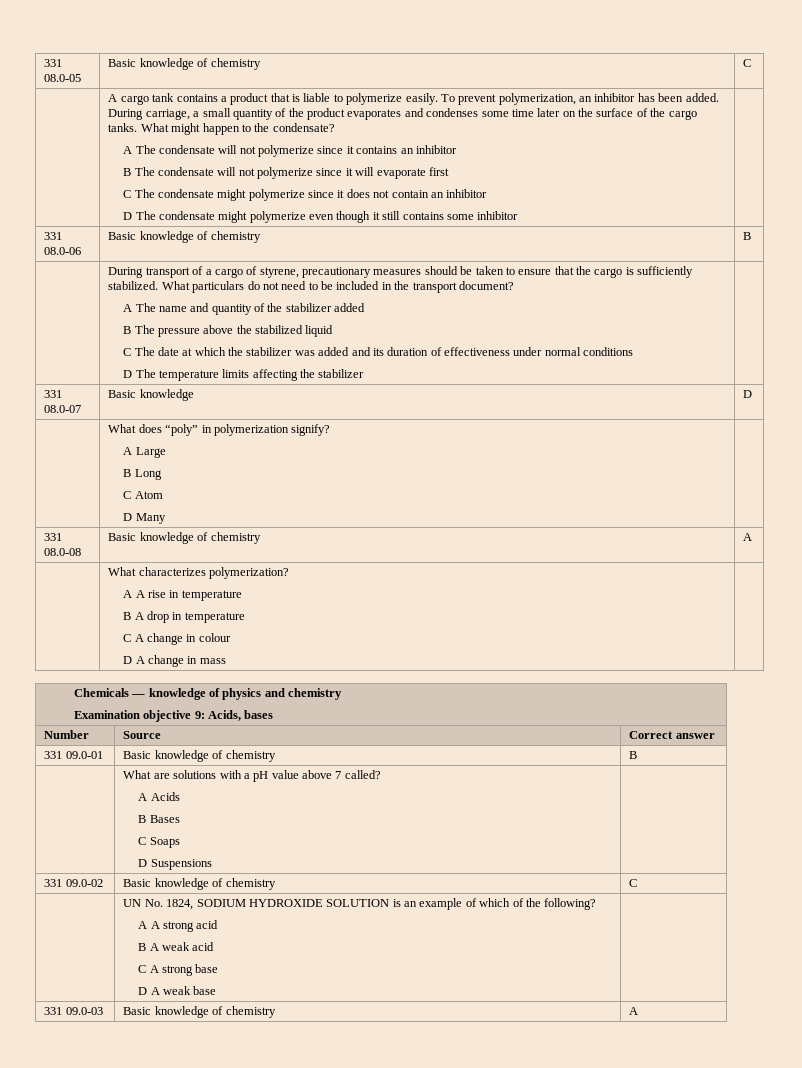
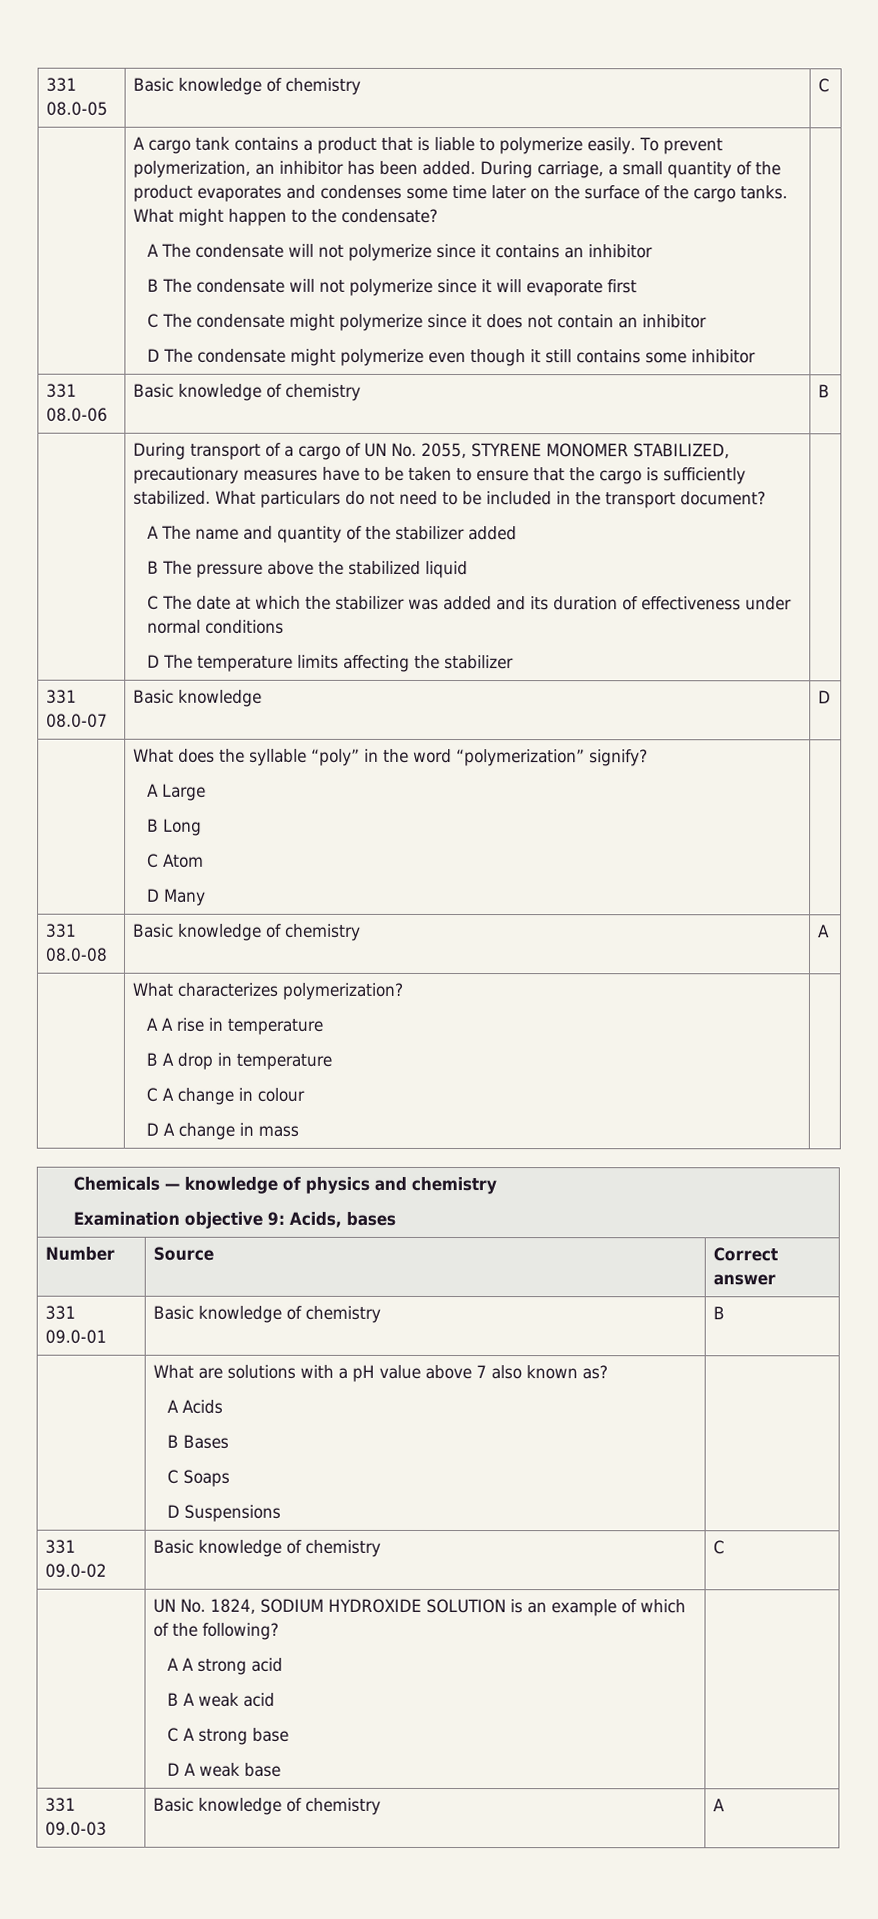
- During transport of a cargo of styrene, precautionary measures should be taken to ensure that the cargo is sufficiently stabilized.
+ During transport of a cargo of UN No. 2055, STYRENE MONOMER STABILIZED, precautionary measures have to be taken to ensure that the cargo is sufficiently stabilized.
- | What does “poly” in polymerization signify?
+ | What does the syllable “poly” in the word “polymerization” signify?
- | What are solutions with a pH value above 7 called?
+ | What are solutions with a pH value above 7 also known as?

